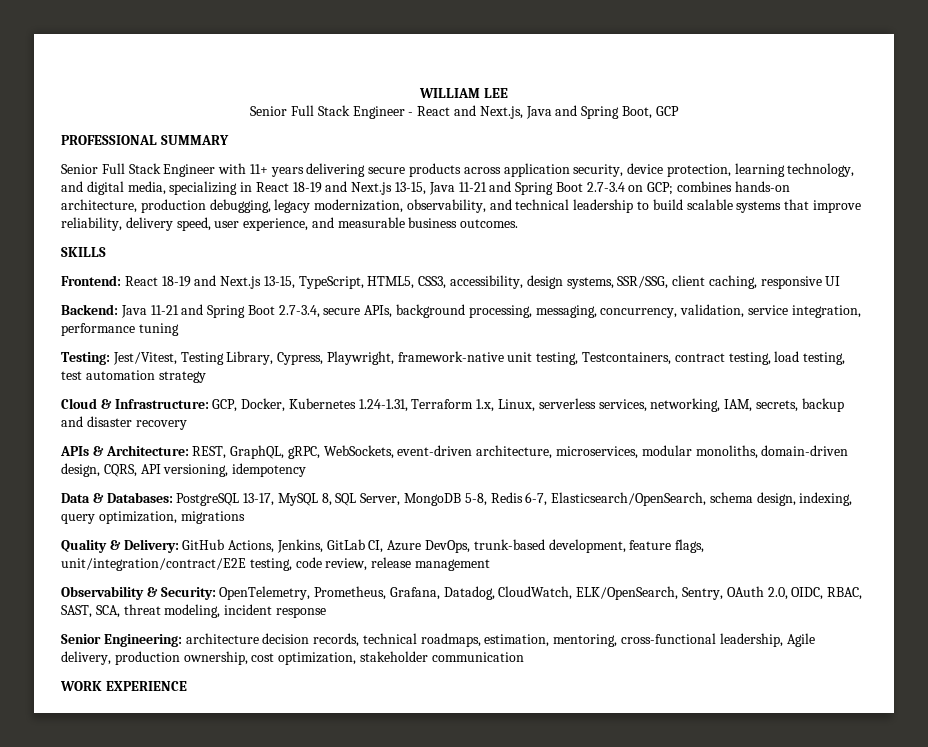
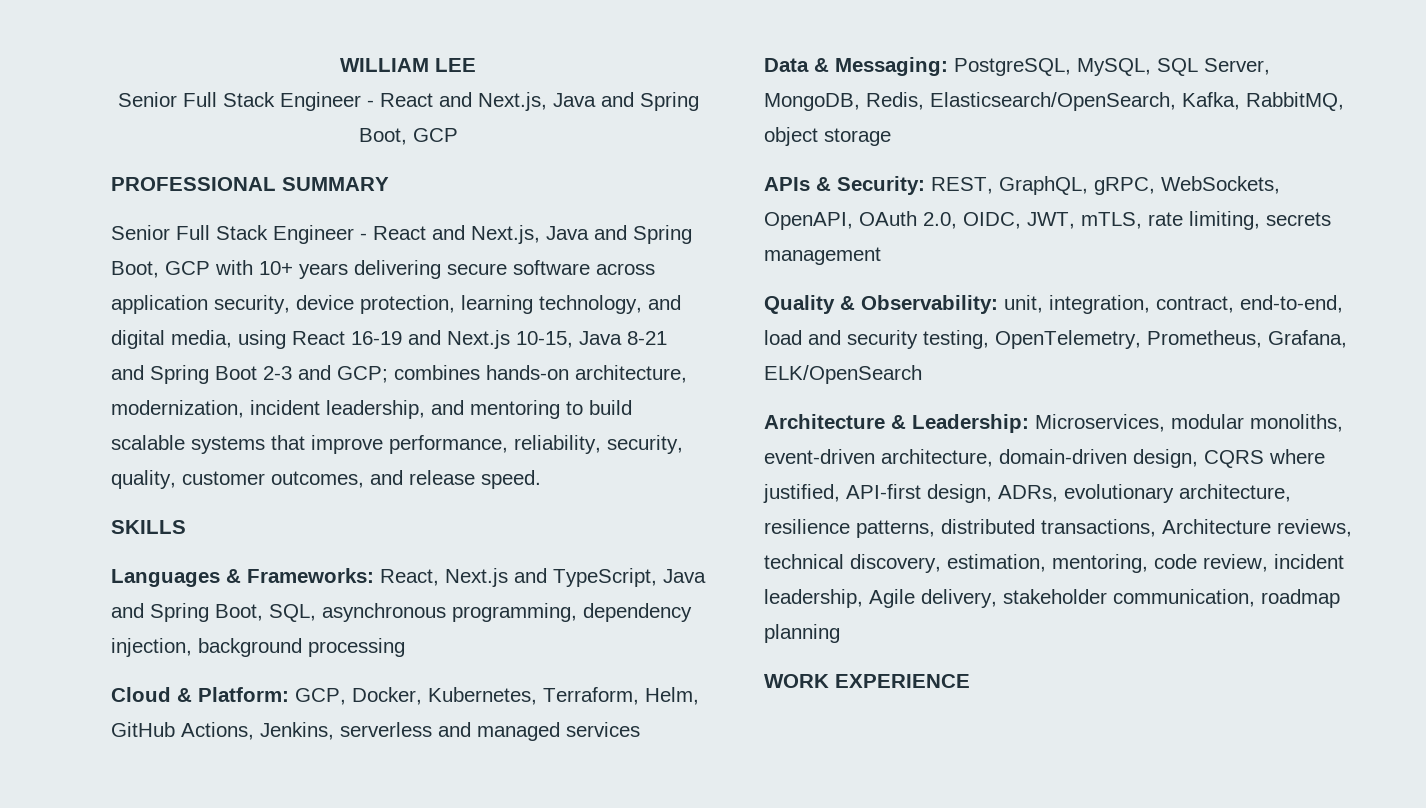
- Senior Full Stack Engineer with 11+ years delivering secure products across application security, device protection, learning technology, and digital media, specializing in React 18-19 and Next.js 13-15, Java 11-21 and Spring Boot 2.7-3.4 on GCP; combines hands-on architecture, production debugging, legacy modernization, observability, and technical leadership to build scalable systems that improve reliability, delivery speed, user experience, and measurable business outcomes.
+ Senior Full Stack Engineer - React and Next.js, Java and Spring Boot, GCP with 10+ years delivering secure software across application security, device protection, learning technology, and digital media, using React 16-19 and Next.js 10-15, Java 8-21 and Spring Boot 2-3 and GCP; combines hands-on architecture, modernization, incident leadership, and mentoring to build scalable systems that improve performance, reliability, security, quality, customer outcomes, and release speed.
  SKILLS
- Frontend: React 18-19 and Next.js 13-15, TypeScript, HTML5, CSS3, accessibility, design systems, SSR/SSG, client caching, responsive UI
- Backend: Java 11-21 and Spring Boot 2.7-3.4, secure APIs, background processing, messaging, concurrency, validation, service integration, performance tuning
- Testing: Jest/Vitest, Testing Library, Cypress, Playwright, framework-native unit testing, Testcontainers, contract testing, load testing, test automation strategy
+ Languages & Frameworks: React, Next.js and TypeScript, Java and Spring Boot, SQL, asynchronous programming, dependency injection, background processing
- Cloud & Infrastructure: GCP, Docker, Kubernetes 1.24-1.31, Terraform 1.x, Linux, serverless services, networking, IAM, secrets, backup and disaster recovery
+ Cloud & Platform: GCP, Docker, Kubernetes, Terraform, Helm, GitHub Actions, Jenkins, serverless and managed services
+ Data & Messaging: PostgreSQL, MySQL, SQL Server, MongoDB, Redis, Elasticsearch/OpenSearch, Kafka, RabbitMQ, object storage
- APIs & Architecture: REST, GraphQL, gRPC, WebSockets, event-driven architecture, microservices, modular monoliths, domain-driven design, CQRS, API versioning, idempotency
- Data & Databases: PostgreSQL 13-17, MySQL 8, SQL Server, MongoDB 5-8, Redis 6-7, Elasticsearch/OpenSearch, schema design, indexing, query optimization, migrations
- Quality & Delivery: GitHub Actions, Jenkins, GitLab CI, Azure DevOps, trunk-based development, feature flags, unit/integration/contract/E2E testing, code review, release management
- Observability & Security: OpenTelemetry, Prometheus, Grafana, Datadog, CloudWatch, ELK/OpenSearch, Sentry, OAuth 2.0, OIDC, RBAC, SAST, SCA, threat modeling, incident response
- Senior Engineering: architecture decision records, technical roadmaps, estimation, mentoring, cross-functional leadership, Agile delivery, production ownership, cost optimization, stakeholder communication
+ APIs & Security: REST, GraphQL, gRPC, WebSockets, OpenAPI, OAuth 2.0, OIDC, JWT, mTLS, rate limiting, secrets management
+ Quality & Observability: unit, integration, contract, end-to-end, load and security testing, OpenTelemetry, Prometheus, Grafana, ELK/OpenSearch
+ Architecture & Leadership: Microservices, modular monoliths, event-driven architecture, domain-driven design, CQRS where justified, API-first design, ADRs, evolutionary architecture, resilience patterns, distributed transactions, Architecture reviews, technical discovery, estimation, mentoring, code review, incident leadership, Agile delivery, stakeholder communication, roadmap planning

